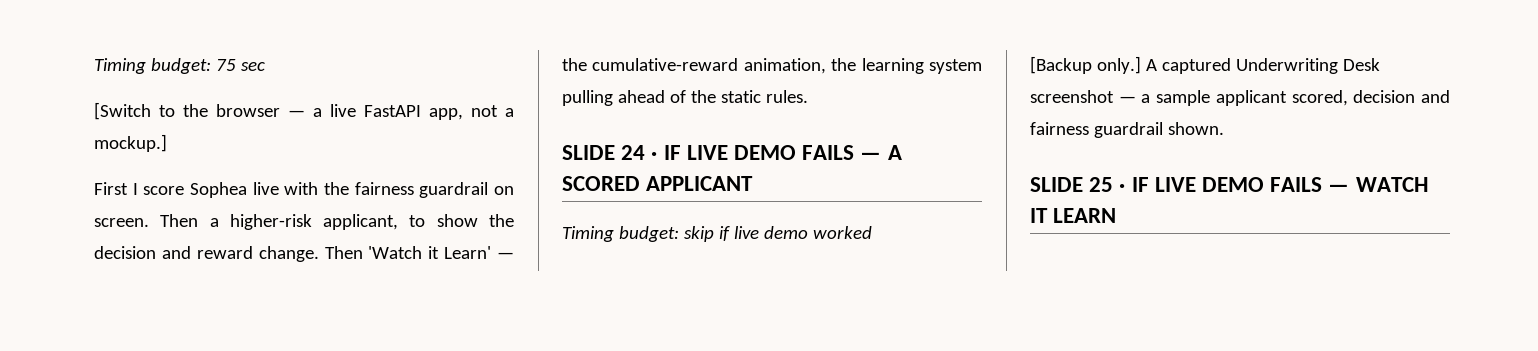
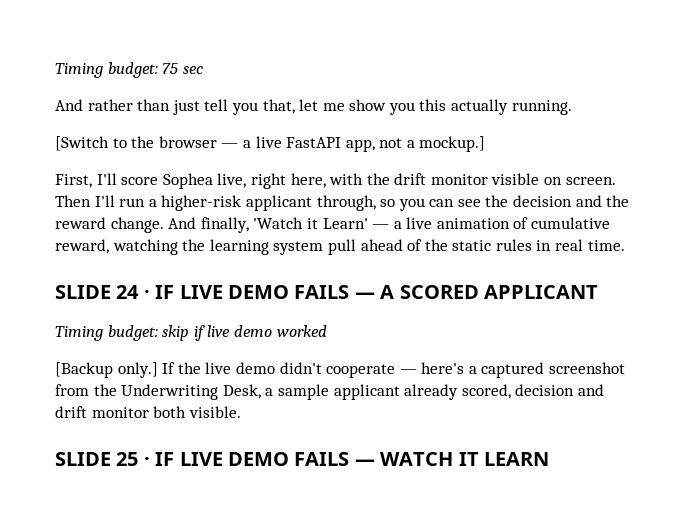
+ And rather than just tell you that, let me show you this actually running.
- First I score Sophea live with the fairness guardrail on screen. Then a higher-risk applicant, to show the decision and reward change.
+ First, I'll score Sophea live, right here, with the drift monitor visible on screen. Then I'll run a higher-risk applicant through, so you can see the decision and the reward change.
- Then 'Watch it Learn' — the cumulative-reward animation, the learning system pulling ahead of the static rules.
+ And finally, 'Watch it Learn' — a live animation of cumulative reward, watching the learning system pull ahead of the static rules in real time.
- A captured Underwriting Desk screenshot — a sample applicant scored, decision and fairness guardrail shown.
+ If the live demo didn't cooperate — here's a captured screenshot from the Underwriting Desk, a sample applicant already scored, decision and drift monitor both visible.

